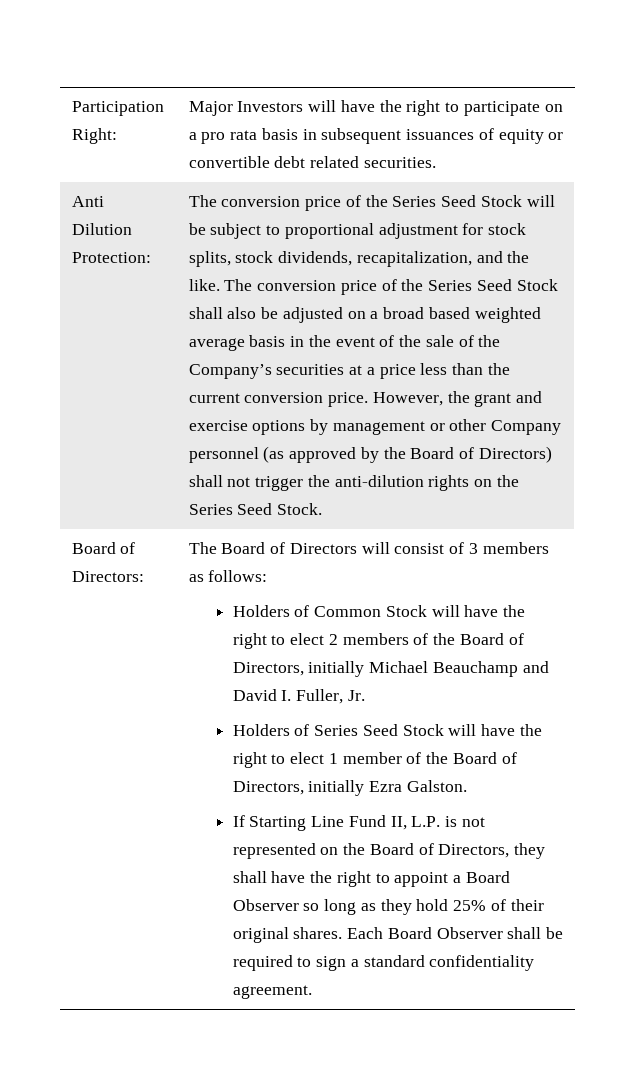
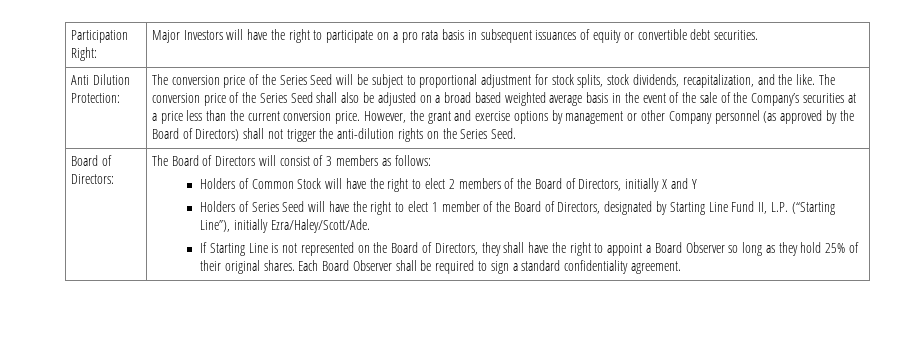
- Participation Right: | Major Investors will have the right to participate on a pro rata basis in subsequent issuances of equity or convertible debt related securities.
+ Participation Right: | Major Investors will have the right to participate on a pro rata basis in subsequent issuances of equity or convertible debt securities.
- The conversion price of the Series Seed Stock will be subject to proportional adjustment for stock splits, stock dividends, recapitalization, and the like.
+ The conversion price of the Series Seed will be subject to proportional adjustment for stock splits, stock dividends, recapitalization, and the like.
- The conversion price of the Series Seed Stock shall also be adjusted on a broad based weighted average basis in the event of the sale of the Company’s securities at a price less than the current conversion price.
+ The conversion price of the Series Seed shall also be adjusted on a broad based weighted average basis in the event of the sale of the Company’s securities at a price less than the current conversion price.
- However, the grant and exercise options by management or other Company personnel (as approved by the Board of Directors) shall not trigger the anti-dilution rights on the Series Seed Stock.
+ However, the grant and exercise options by management or other Company personnel (as approved by the Board of Directors) shall not trigger the anti-dilution rights on the Series Seed.
- Holders of Common Stock will have the right to elect 2 members of the Board of Directors, initially Michael Beauchamp and David I. Fuller, Jr.
+ Holders of Common Stock will have the right to elect 2 members of the Board of Directors, initially X and Y
- Holders of Series Seed Stock will have the right to elect 1 member of the Board of Directors, initially Ezra Galston.
- If Starting Line Fund II, L.P. is not represented on the Board of Directors, they shall have the right to appoint a Board Observer so long as they hold 25% of their original shares.
+ Holders of Series Seed will have the right to elect 1 member of the Board of Directors, designated by Starting Line Fund II, L.P. (“Starting Line”), initially Ezra/Haley/Scott/Ade.
+ If Starting Line is not represented on the Board of Directors, they shall have the right to appoint a Board Observer so long as they hold 25% of their original shares.

